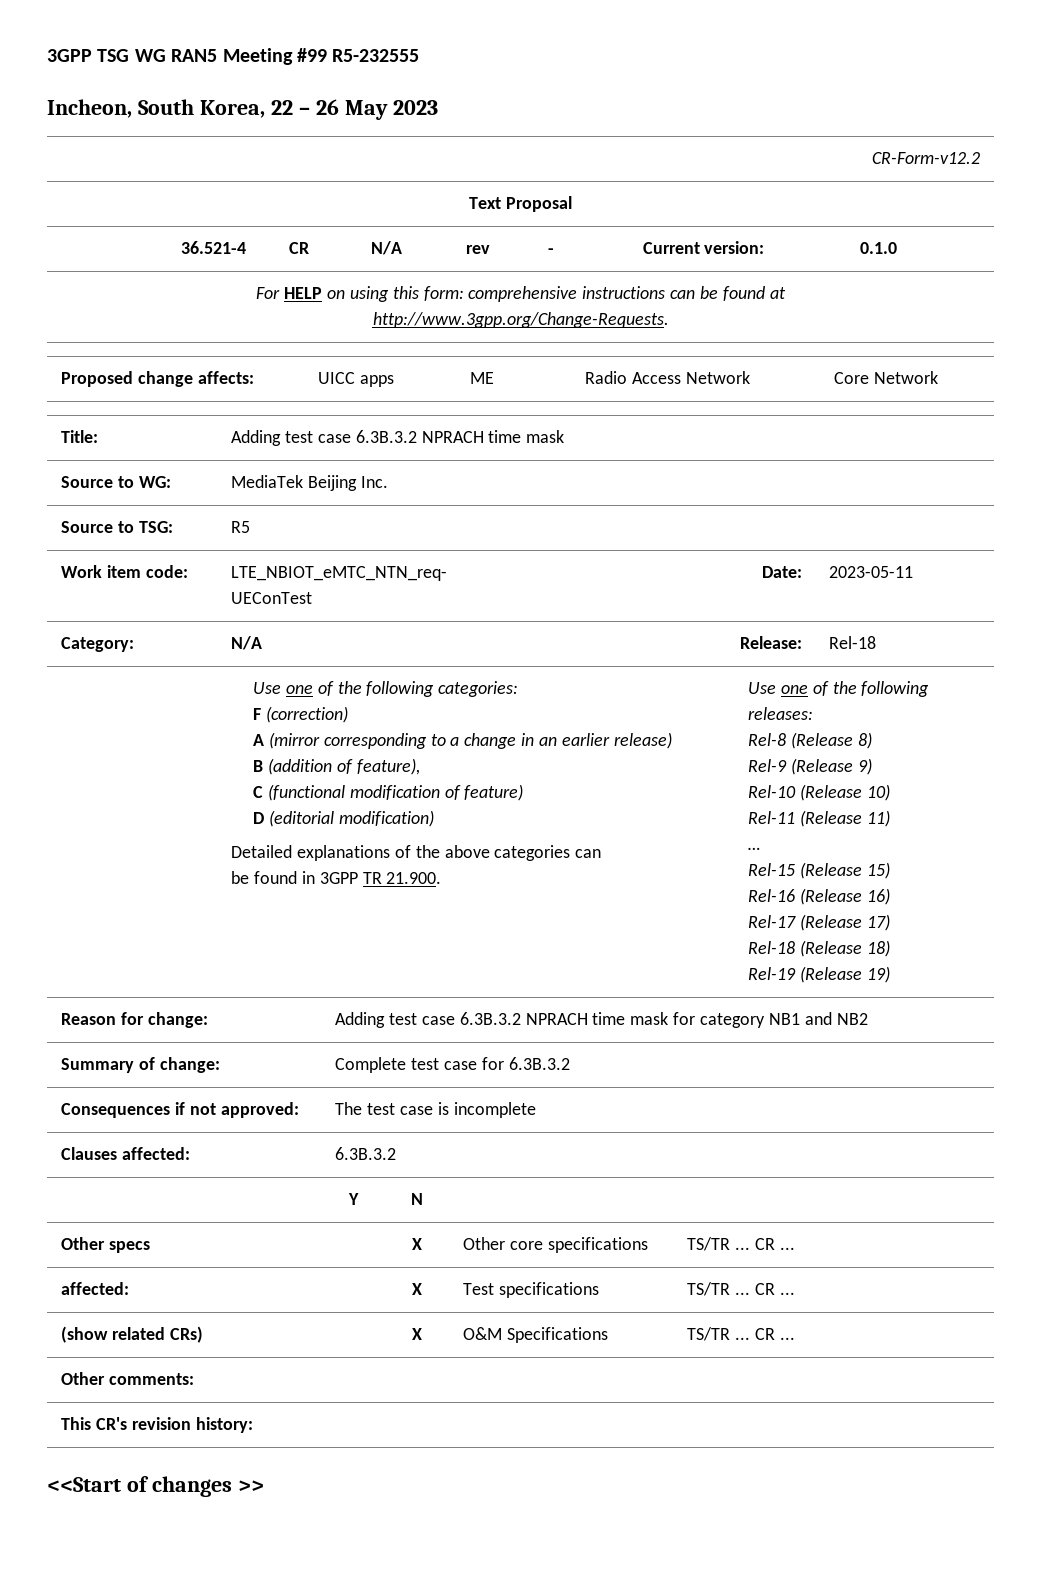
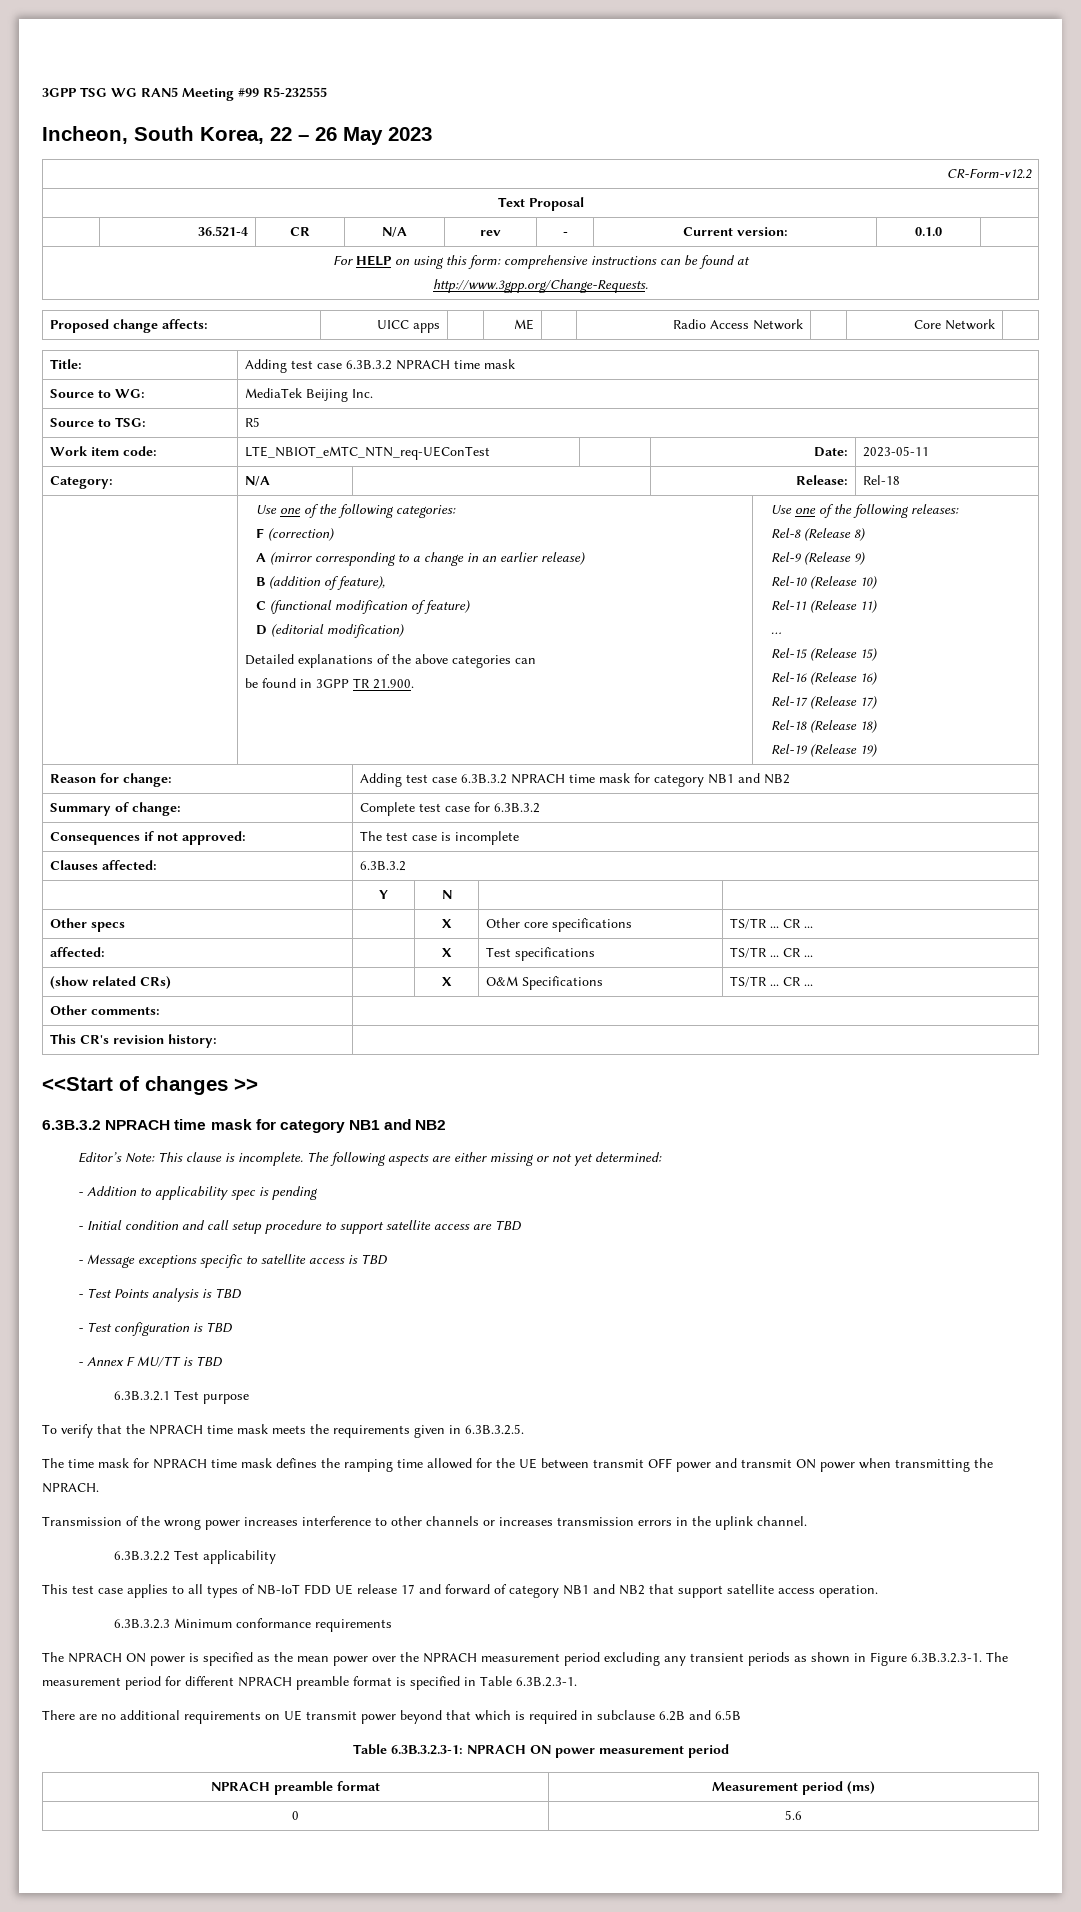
  <<Start of changes >>
+ 6.3B.3.2 NPRACH time mask for category NB1 and NB2
+ Editor’s Note: This clause is incomplete. The following aspects are either missing or not yet determined:
+ - Addition to applicability spec is pending
+ - Initial condition and call setup procedure to support satellite access are TBD
+ - Message exceptions specific to satellite access is TBD
+ - Test Points analysis is TBD
+ - Test configuration is TBD
+ - Annex F MU/TT is TBD
+ 6.3B.3.2.1 Test purpose
+ To verify that the NPRACH time mask meets the requirements given in 6.3B.3.2.5.
+ The time mask for NPRACH time mask defines the ramping time allowed for the UE between transmit OFF power and transmit ON power when transmitting the NPRACH.
+ Transmission of the wrong power increases interference to other channels or increases transmission errors in the uplink channel.
+ 6.3B.3.2.2 Test applicability
+ This test case applies to all types of NB-IoT FDD UE release 17 and forward of category NB1 and NB2 that support satellite access operation.
+ 6.3B.3.2.3 Minimum conformance requirements
+ The NPRACH ON power is specified as the mean power over the NPRACH measurement period excluding any transient periods as shown in Figure 6.3B.3.2.3-1. The measurement period for different NPRACH preamble format is specified in Table 6.3B.2.3-1.
+ There are no additional requirements on UE transmit power beyond that which is required in subclause 6.2B and 6.5B
+ Table 6.3B.3.2.3-1: NPRACH ON power measurement period
+ NPRACH preamble format | Measurement period (ms)
+ 0 | 5.6

